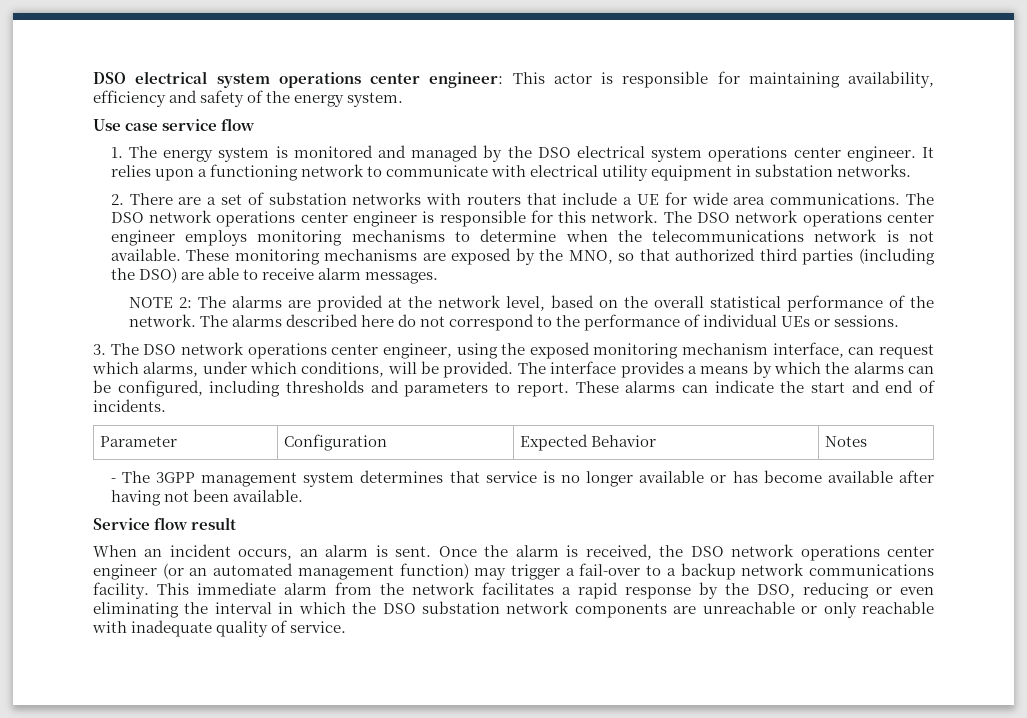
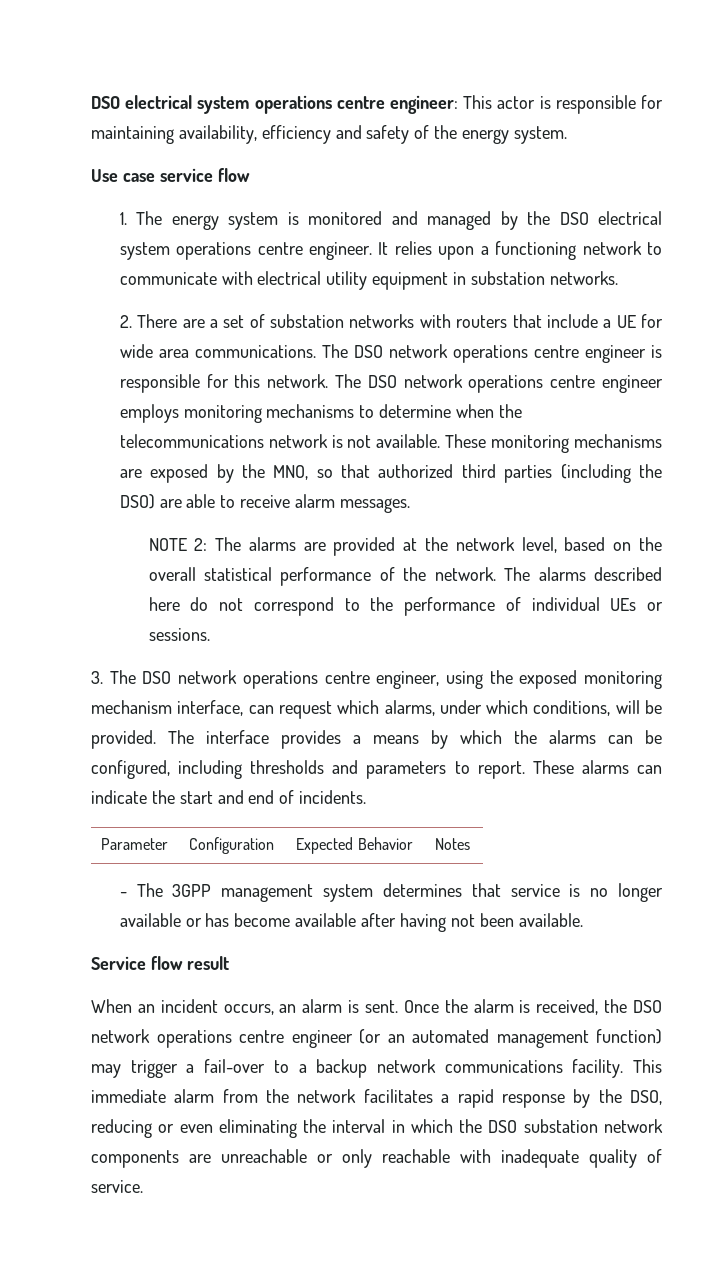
- DSO electrical system operations center engineer: This actor is responsible for maintaining availability, efficiency and safety of the energy system.
+ DSO electrical system operations centre engineer: This actor is responsible for maintaining availability, efficiency and safety of the energy system.
- 1. The energy system is monitored and managed by the DSO electrical system operations center engineer.
+ 1. The energy system is monitored and managed by the DSO electrical system operations centre engineer.
- The DSO network operations center engineer is responsible for this network.
+ The DSO network operations centre engineer is responsible for this network.
- The DSO network operations center engineer employs monitoring mechanisms to determine when the telecommunications network is not available.
+ The DSO network operations centre engineer employs monitoring mechanisms to determine when the telecommunications network is not available.
- 3. The DSO network operations center engineer, using the exposed monitoring mechanism interface, can request which alarms, under which conditions, will be provided.
+ 3. The DSO network operations centre engineer, using the exposed monitoring mechanism interface, can request which alarms, under which conditions, will be provided.
- Once the alarm is received, the DSO network operations center engineer (or an automated management function) may trigger a fail-over to a backup network communications facility.
+ Once the alarm is received, the DSO network operations centre engineer (or an automated management function) may trigger a fail-over to a backup network communications facility.

